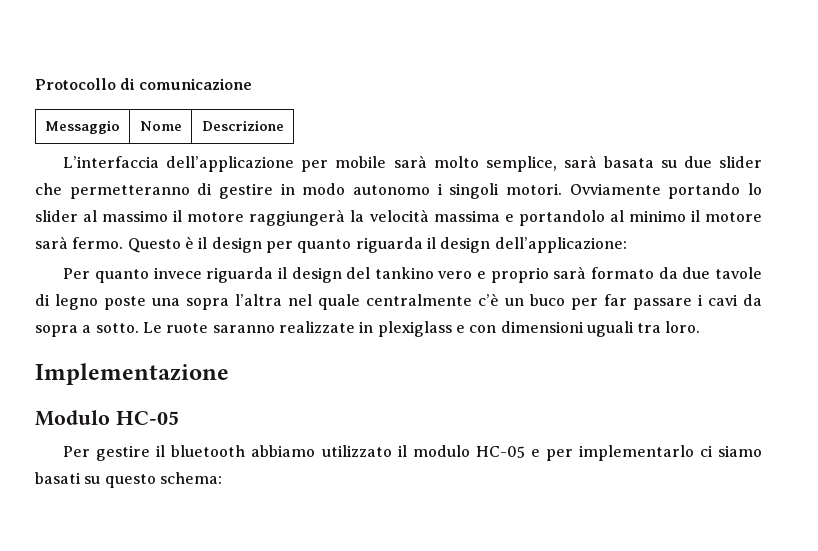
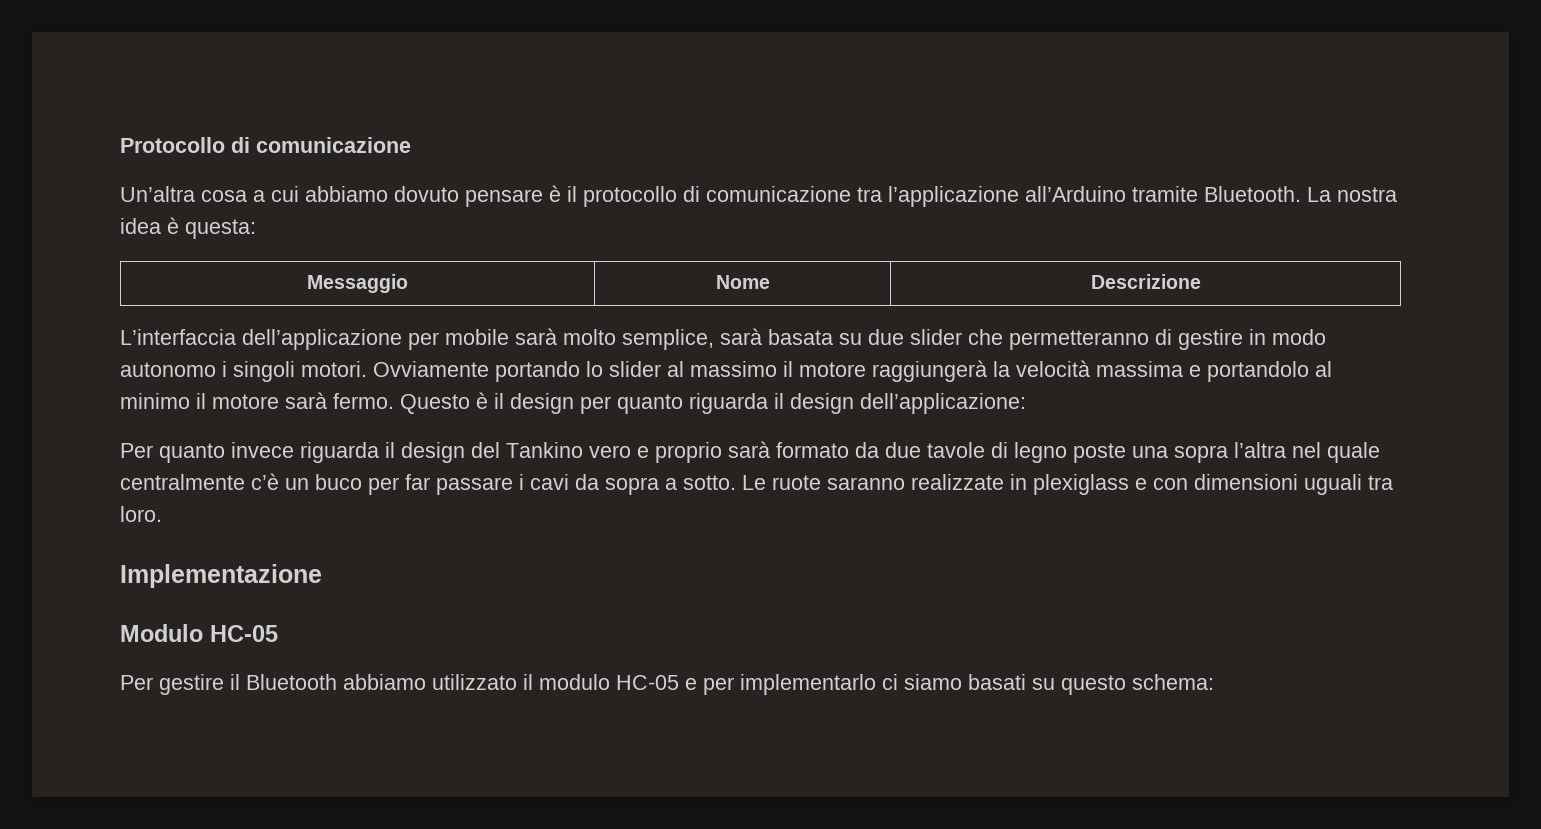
+ Un’altra cosa a cui abbiamo dovuto pensare è il protocollo di comunicazione tra l’applicazione all’Arduino tramite Bluetooth. La nostra idea è questa:
- Per quanto invece riguarda il design del tankino vero e proprio sarà formato da due tavole di legno poste una sopra l’altra nel quale centralmente c’è un buco per far passare i cavi da sopra a sotto.
+ Per quanto invece riguarda il design del Tankino vero e proprio sarà formato da due tavole di legno poste una sopra l’altra nel quale centralmente c’è un buco per far passare i cavi da sopra a sotto.
- Per gestire il bluetooth abbiamo utilizzato il modulo HC-05 e per implementarlo ci siamo basati su questo schema:
+ Per gestire il Bluetooth abbiamo utilizzato il modulo HC-05 e per implementarlo ci siamo basati su questo schema:

